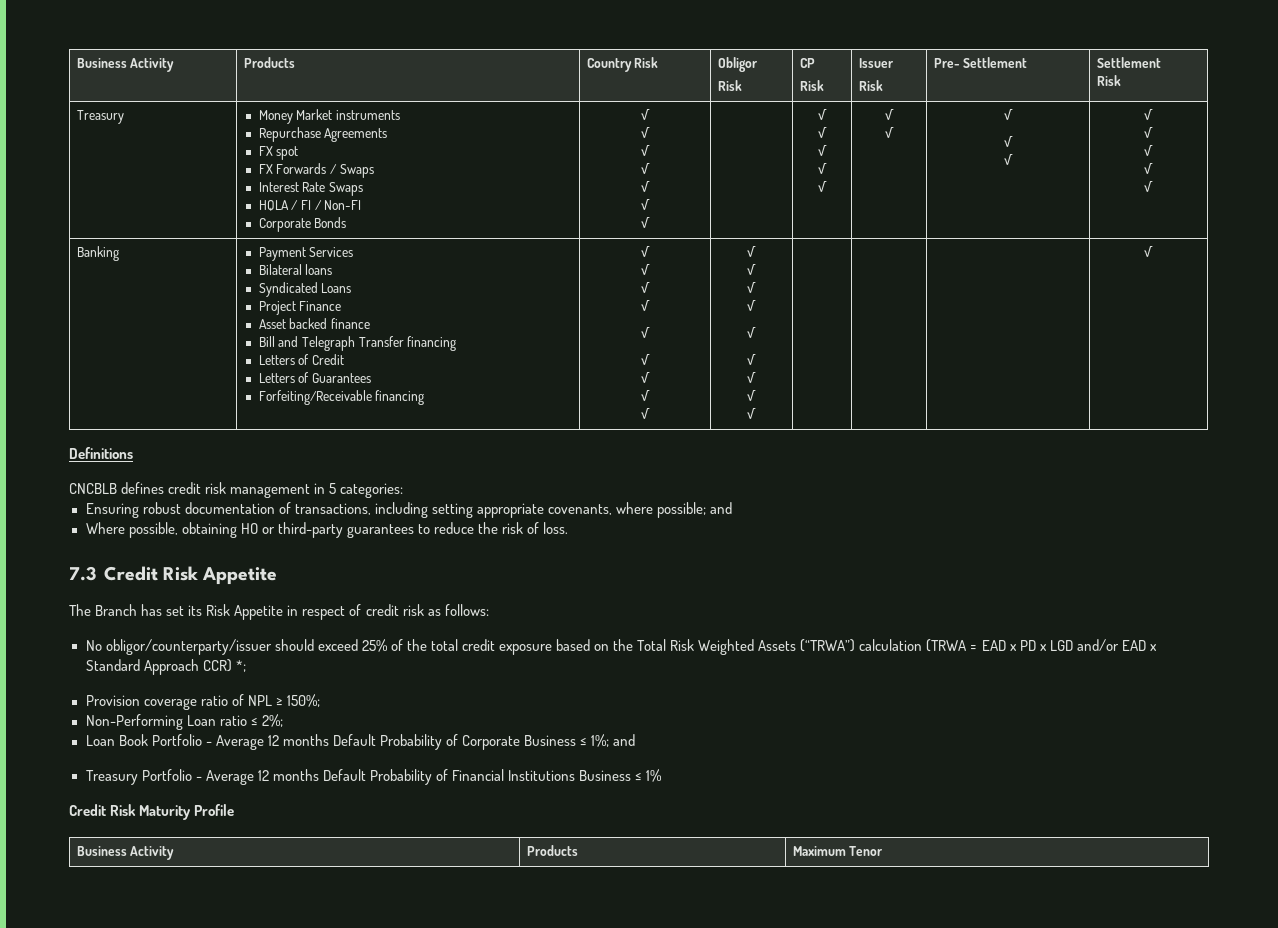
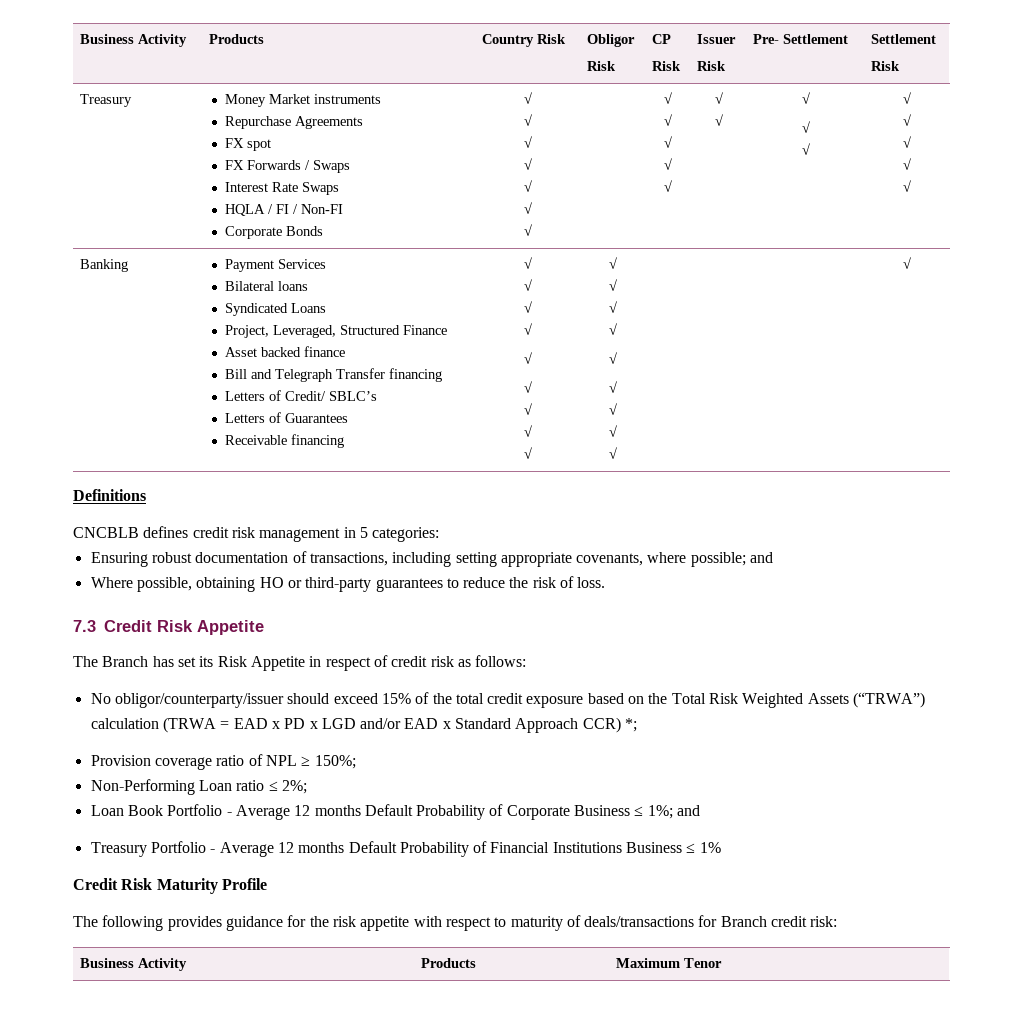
- Project Finance
+ Project, Leveraged, Structured Finance
- Letters of Credit
+ Letters of Credit/ SBLC’s
- Forfeiting/Receivable financing
+ Receivable financing
- No obligor/counterparty/issuer should exceed 25% of the total credit exposure based on the Total Risk Weighted Assets (“TRWA”) calculation (TRWA = EAD x PD x LGD and/or EAD x Standard Approach CCR) *;
+ No obligor/counterparty/issuer should exceed 15% of the total credit exposure based on the Total Risk Weighted Assets (“TRWA”) calculation (TRWA = EAD x PD x LGD and/or EAD x Standard Approach CCR) *;
+ The following provides guidance for the risk appetite with respect to maturity of deals/transactions for Branch credit risk:

